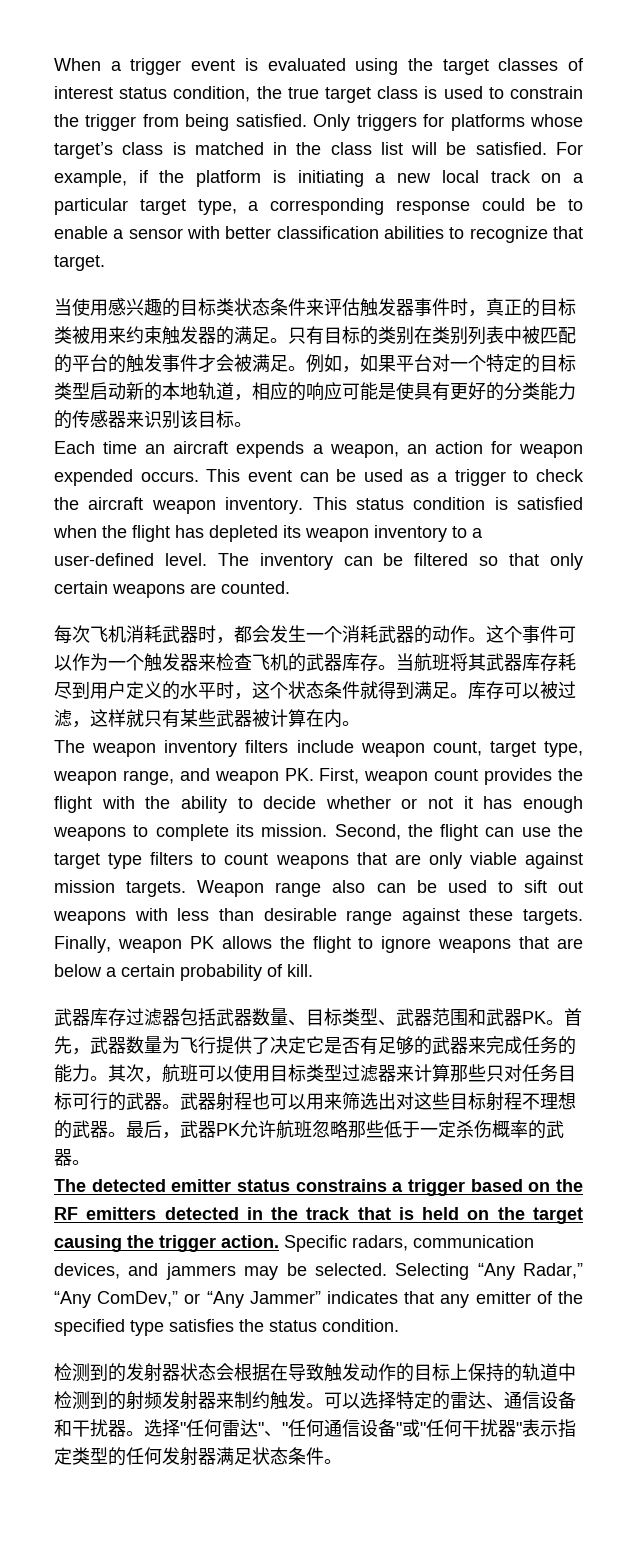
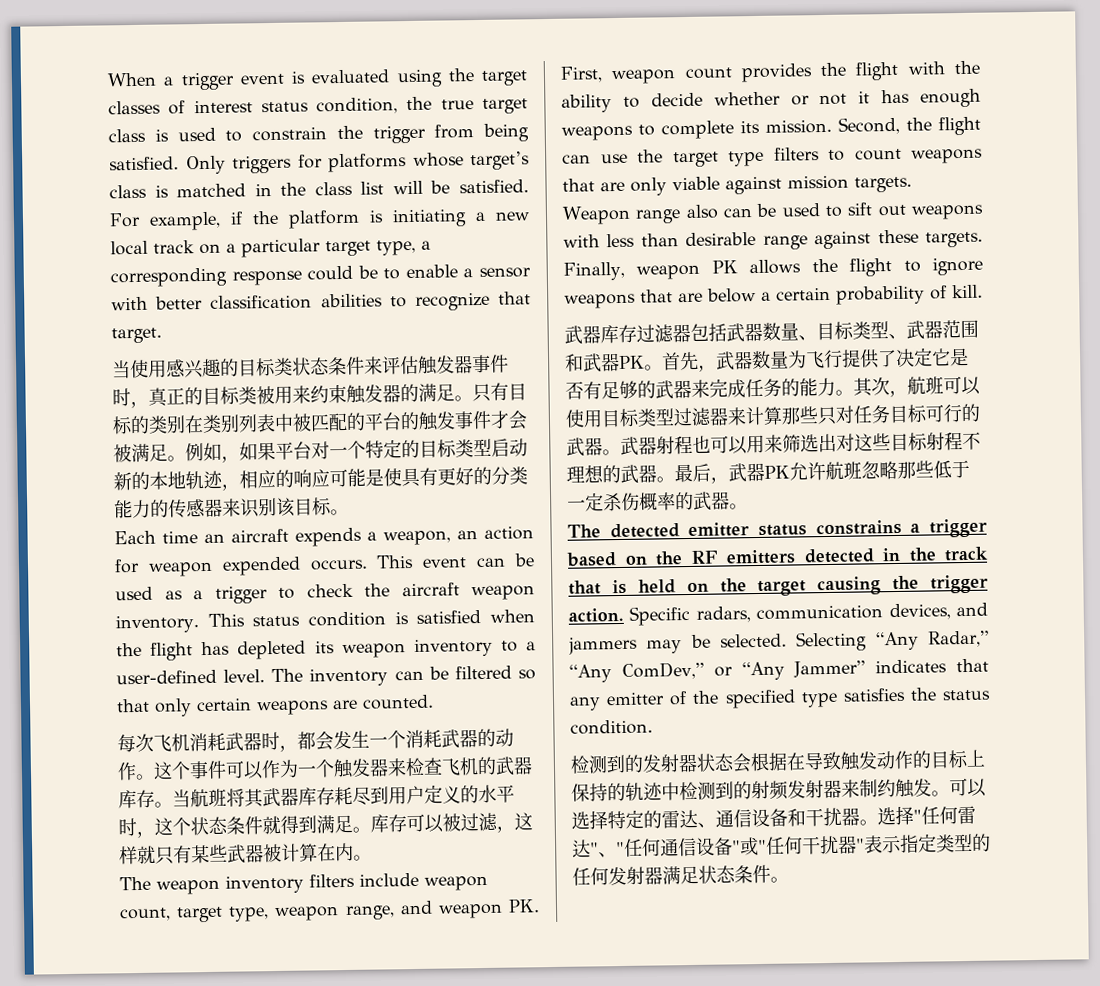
- 例如，如果平台对一个特定的目标类型启动新的本地轨道，相应的响应可能是使具有更好的分类能力的传感器来识别该目标。
+ 例如，如果平台对一个特定的目标类型启动新的本地轨迹，相应的响应可能是使具有更好的分类能力的传感器来识别该目标。
- 检测到的发射器状态会根据在导致触发动作的目标上保持的轨道中检测到的射频发射器来制约触发。
+ 检测到的发射器状态会根据在导致触发动作的目标上保持的轨迹中检测到的射频发射器来制约触发。

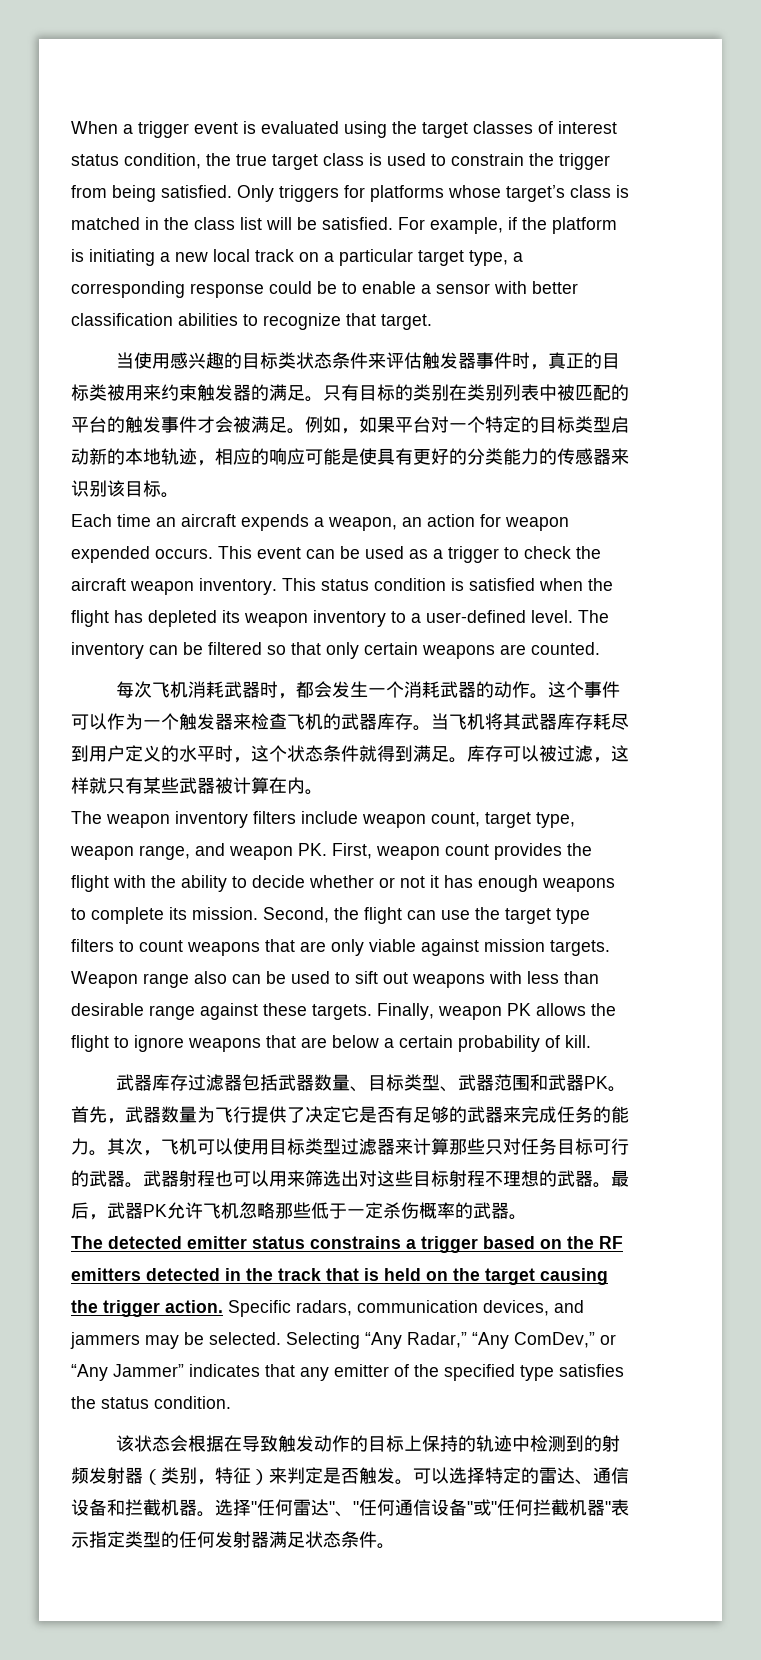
- 当航班将其武器库存耗尽到用户定义的水平时，这个状态条件就得到满足。
+ 当飞机将其武器库存耗尽到用户定义的水平时，这个状态条件就得到满足。
- 其次，航班可以使用目标类型过滤器来计算那些只对任务目标可行的武器。
+ 其次，飞机可以使用目标类型过滤器来计算那些只对任务目标可行的武器。
- 最后，武器PK允许航班忽略那些低于一定杀伤概率的武器。
+ 最后，武器PK允许飞机忽略那些低于一定杀伤概率的武器。
- 检测到的发射器状态会根据在导致触发动作的目标上保持的轨迹中检测到的射频发射器来制约触发。
+ 该状态会根据在导致触发动作的目标上保持的轨迹中检测到的射频发射器（类别，特征）来判定是否触发。
- 可以选择特定的雷达、通信设备和干扰器。
+ 可以选择特定的雷达、通信设备和拦截机器。
- 选择"任何雷达"、"任何通信设备"或"任何干扰器"表示指定类型的任何发射器满足状态条件。
+ 选择"任何雷达"、"任何通信设备"或"任何拦截机器"表示指定类型的任何发射器满足状态条件。

